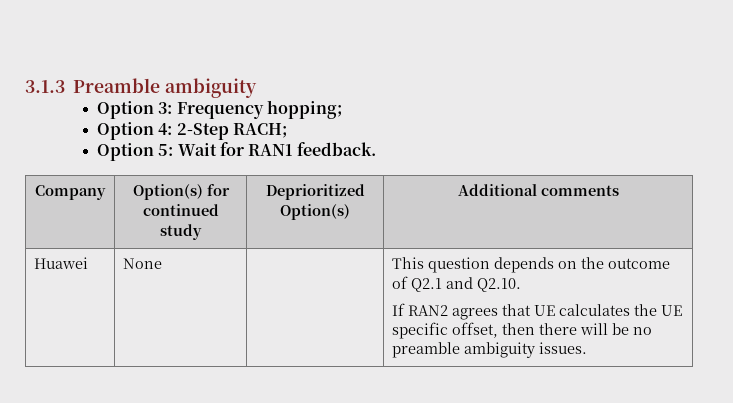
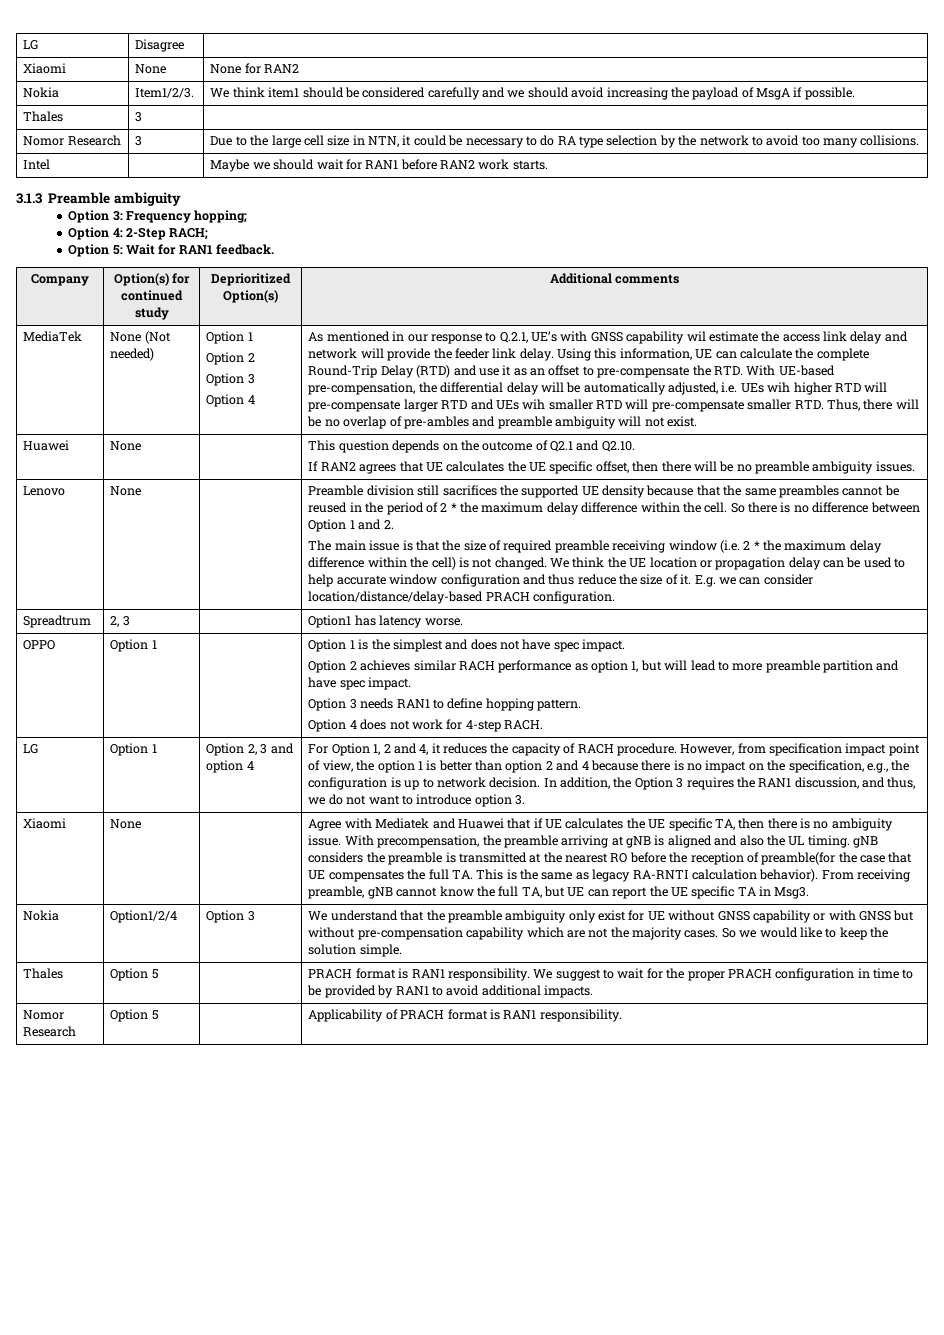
+ LG | Disagree |
+ Xiaomi | None | None for RAN2
+ Nokia | Item1/2/3. | We think item1 should be considered carefully and we should avoid increasing the payload of MsgA if possible.
+ Thales | 3 |
+ Nomor Research | 3 | Due to the large cell size in NTN, it could be necessary to do RA type selection by the network to avoid too many collisions.
+ Intel | | Maybe we should wait for RAN1 before RAN2 work starts.
+ MediaTek | None (Not needed) | Option 1
+ Option 2
+ Option 3
+ Option 4 | As mentioned in our response to Q.2.1, UE’s with GNSS capability wil estimate the access link delay and network will provide the feeder link delay. Using this information, UE can calculate the complete Round-Trip Delay (RTD) and use it as an offset to pre-compensate the RTD. With UE-based pre-compensation, the differential delay will be automatically adjusted, i.e. UEs wih higher RTD will pre-compensate larger RTD and UEs wih smaller RTD will pre-compensate smaller RTD. Thus, there will be no overlap of pre-ambles and preamble ambiguity will not exist.
+ Lenovo | None | | Preamble division still sacrifices the supported UE density because that the same preambles cannot be reused in the period of 2 * the maximum delay difference within the cell. So there is no difference between Option 1 and 2.
+ The main issue is that the size of required preamble receiving window (i.e. 2 * the maximum delay difference within the cell) is not changed. We think the UE location or propagation delay can be used to help accurate window configuration and thus reduce the size of it. E.g. we can consider location/distance/delay-based PRACH configuration.
+ Spreadtrum | 2, 3 | | Option1 has latency worse.
+ OPPO | Option 1 | | Option 1 is the simplest and does not have spec impact.
+ Option 2 achieves similar RACH performance as option 1, but will lead to more preamble partition and have spec impact.
+ Option 3 needs RAN1 to define hopping pattern.
+ Option 4 does not work for 4-step RACH.
+ LG | Option 1 | Option 2, 3 and option 4 | For Option 1, 2 and 4, it reduces the capacity of RACH procedure. However, from specification impact point of view, the option 1 is better than option 2 and 4 because there is no impact on the specification, e.g., the configuration is up to network decision. In addition, the Option 3 requires the RAN1 discussion, and thus, we do not want to introduce option 3.
+ Xiaomi | None | | Agree with Mediatek and Huawei that if UE calculates the UE specific TA, then there is no ambiguity issue. With precompensation, the preamble arriving at gNB is aligned and also the UL timing. gNB considers the preamble is transmitted at the nearest RO before the reception of preamble(for the case that UE compensates the full TA. This is the same as legacy RA-RNTI calculation behavior). From receiving preamble, gNB cannot know the full TA, but UE can report the UE specific TA in Msg3.
+ Nokia | Option1/2/4 | Option 3 | We understand that the preamble ambiguity only exist for UE without GNSS capability or with GNSS but without pre-compensation capability which are not the majority cases. So we would like to keep the solution simple.
+ Thales | Option 5 | | PRACH format is RAN1 responsibility. We suggest to wait for the proper PRACH configuration in time to be provided by RAN1 to avoid additional impacts.
+ Nomor Research | Option 5 | | Applicability of PRACH format is RAN1 responsibility.

